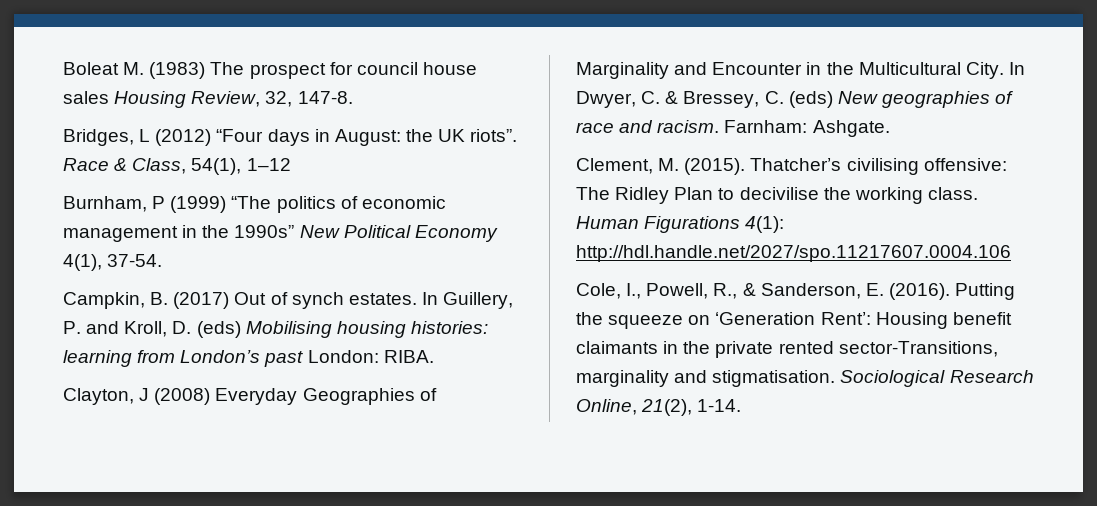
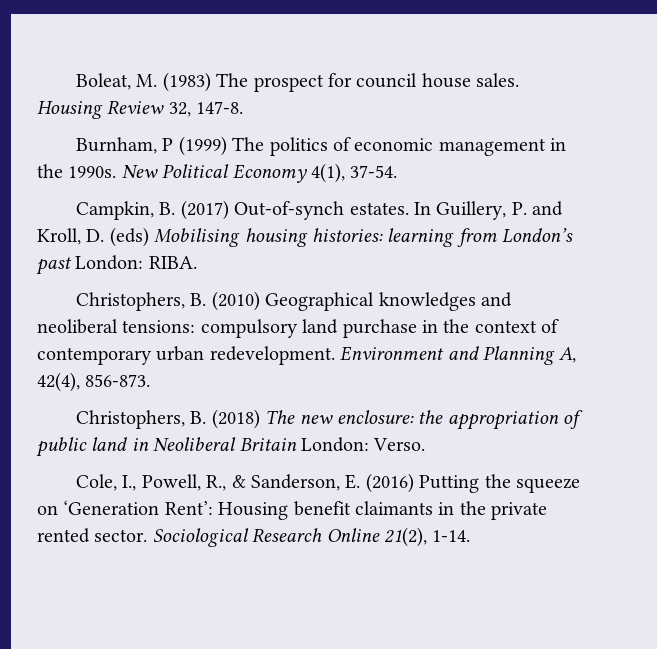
- Boleat M. (1983) The prospect for council house sales Housing Review, 32, 147-8.
+ Boleat, M. (1983) The prospect for council house sales. Housing Review 32, 147-8.
- Bridges, L (2012) “Four days in August: the UK riots”. Race & Class, 54(1), 1–12
- Burnham, P (1999) “The politics of economic management in the 1990s” New Political Economy 4(1), 37-54.
+ Burnham, P (1999) The politics of economic management in the 1990s. New Political Economy 4(1), 37-54.
- Campkin, B. (2017) Out of synch estates.
+ Campkin, B. (2017) Out-of-synch estates.
- Clayton, J (2008) Everyday Geographies of Marginality and Encounter in the Multicultural City. In Dwyer, C. & Bressey, C. (eds) New geographies of race and racism. Farnham: Ashgate.
- Clement, M. (2015). Thatcher’s civilising offensive: The Ridley Plan to decivilise the working class. Human Figurations 4(1): http://hdl.handle.net/2027/spo.11217607.0004.106
+ Christophers, B. (2010) Geographical knowledges and neoliberal tensions: compulsory land purchase in the context of contemporary urban redevelopment. Environment and Planning A, 42(4), 856-873.
+ Christophers, B. (2018) The new enclosure: the appropriation of public land in Neoliberal Britain London: Verso.
- Cole, I., Powell, R., & Sanderson, E. (2016). Putting the squeeze on ‘Generation Rent’: Housing benefit claimants in the private rented sector-Transitions, marginality and stigmatisation.
+ Cole, I., Powell, R., & Sanderson, E. (2016) Putting the squeeze on ‘Generation Rent’: Housing benefit claimants in the private rented sector.
- Sociological Research Online, 21(2), 1-14.
+ Sociological Research Online 21(2), 1-14.

